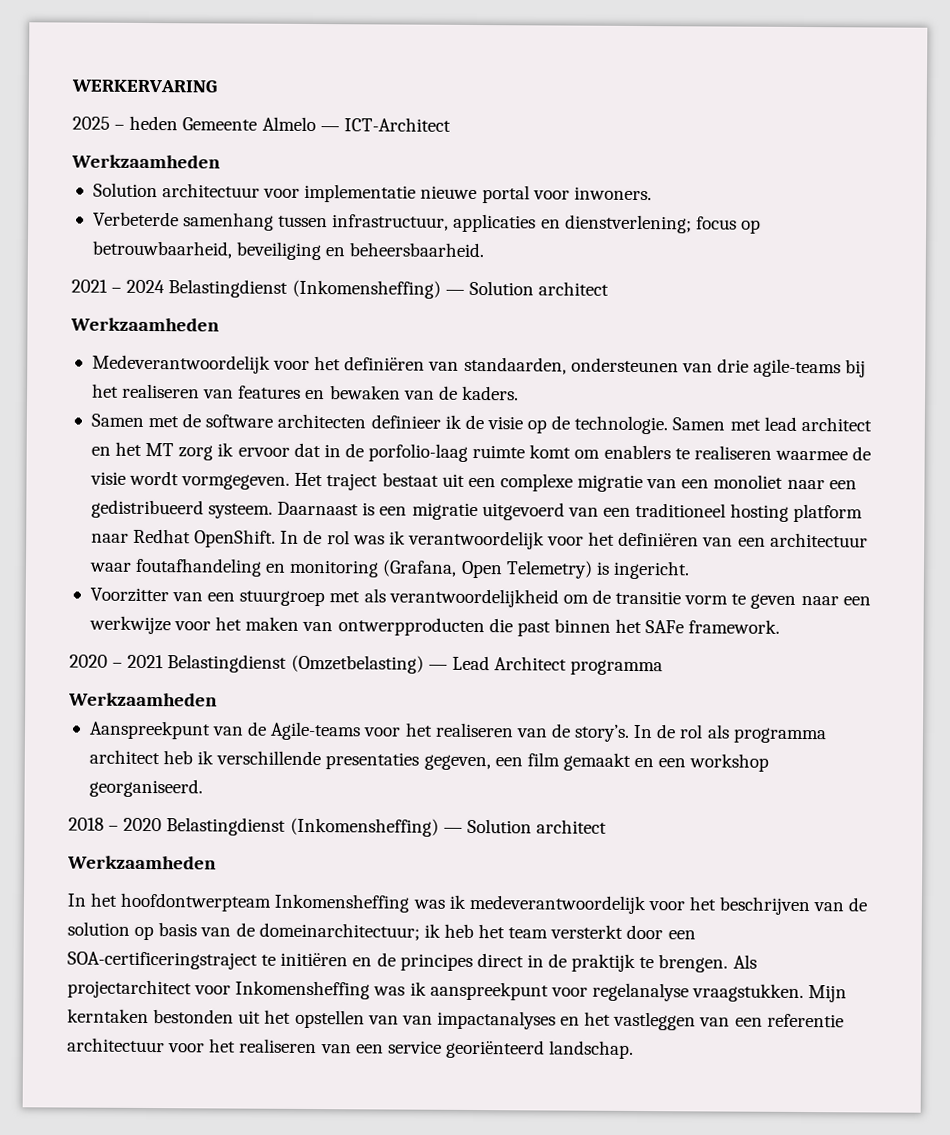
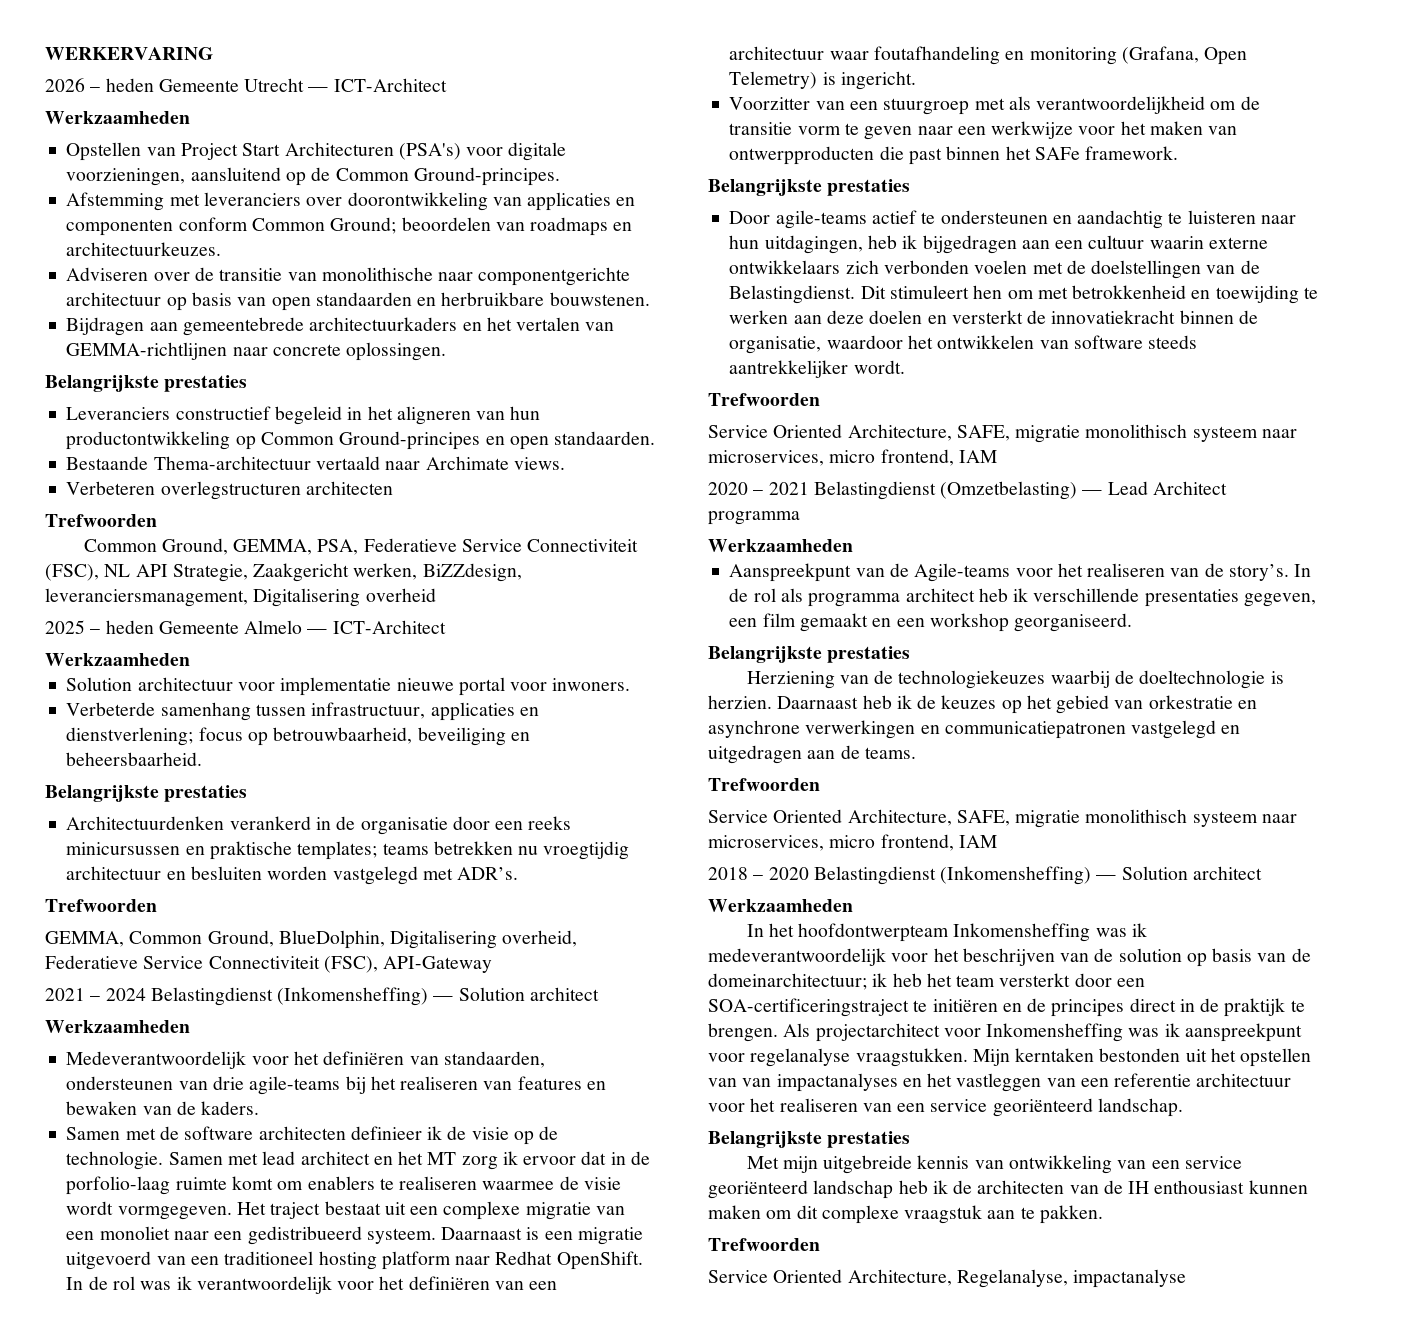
+ 2026 – heden Gemeente Utrecht — ICT-Architect
+ Werkzaamheden
+ Opstellen van Project Start Architecturen (PSA's) voor digitale voorzieningen, aansluitend op de Common Ground-principes.
+ Afstemming met leveranciers over doorontwikkeling van applicaties en componenten conform Common Ground; beoordelen van roadmaps en architectuurkeuzes.
+ Adviseren over de transitie van monolithische naar componentgerichte architectuur op basis van open standaarden en herbruikbare bouwstenen.
+ Bijdragen aan gemeentebrede architectuurkaders en het vertalen van GEMMA-richtlijnen naar concrete oplossingen.
+ Belangrijkste prestaties
+ Leveranciers constructief begeleid in het aligneren van hun productontwikkeling op Common Ground-principes en open standaarden.
+ Bestaande Thema-architectuur vertaald naar Archimate views.
+ Verbeteren overlegstructuren architecten
+ Trefwoorden
+ Common Ground, GEMMA, PSA, Federatieve Service Connectiviteit (FSC), NL API Strategie, Zaakgericht werken, BiZZdesign, leveranciersmanagement, Digitalisering overheid
  Verbeterde samenhang tussen infrastructuur, applicaties en dienstverlening; focus op betrouwbaarheid, beveiliging en beheersbaarheid.
+ Belangrijkste prestaties
+ Architectuurdenken verankerd in de organisatie door een reeks minicursussen en praktische templates; teams betrekken nu vroegtijdig architectuur en besluiten worden vastgelegd met ADR’s.
+ Trefwoorden
+ GEMMA, Common Ground, BlueDolphin, Digitalisering overheid, Federatieve Service Connectiviteit (FSC), API-Gateway
  Voorzitter van een stuurgroep met als verantwoordelijkheid om de transitie vorm te geven naar een werkwijze voor het maken van ontwerpproducten die past binnen het SAFe framework.
+ Belangrijkste prestaties
+ Door agile-teams actief te ondersteunen en aandachtig te luisteren naar hun uitdagingen, heb ik bijgedragen aan een cultuur waarin externe ontwikkelaars zich verbonden voelen met de doelstellingen van de Belastingdienst. Dit stimuleert hen om met betrokkenheid en toewijding te werken aan deze doelen en versterkt de innovatiekracht binnen de organisatie, waardoor het ontwikkelen van software steeds aantrekkelijker wordt.
+ Trefwoorden
+ Service Oriented Architecture, SAFE, migratie monolithisch systeem naar microservices, micro frontend, IAM
  In de rol als programma architect heb ik verschillende presentaties gegeven, een film gemaakt en een workshop georganiseerd.
+ Belangrijkste prestaties
+ Herziening van de technologiekeuzes waarbij de doeltechnologie is herzien. Daarnaast heb ik de keuzes op het gebied van orkestratie en asynchrone verwerkingen en communicatiepatronen vastgelegd en uitgedragen aan de teams.
+ Trefwoorden
+ Service Oriented Architecture, SAFE, migratie monolithisch systeem naar microservices, micro frontend, IAM
  Mijn kerntaken bestonden uit het opstellen van van impactanalyses en het vastleggen van een referentie architectuur voor het realiseren van een service georiënteerd landschap.
+ Belangrijkste prestaties
+ Met mijn uitgebreide kennis van ontwikkeling van een service georiënteerd landschap heb ik de architecten van de IH enthousiast kunnen maken om dit complexe vraagstuk aan te pakken.
+ Trefwoorden
+ Service Oriented Architecture, Regelanalyse, impactanalyse

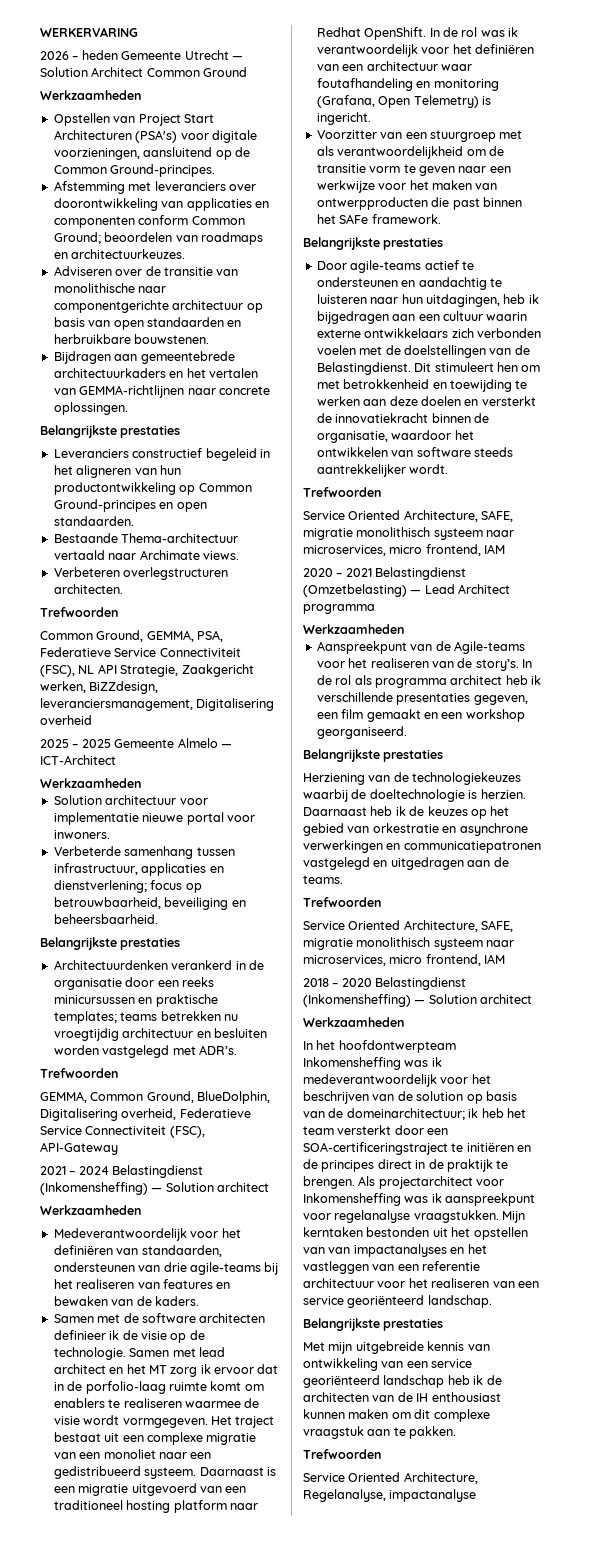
- 2026 – heden Gemeente Utrecht — ICT-Architect
+ 2026 – heden Gemeente Utrecht — Solution Architect Common Ground
- Verbeteren overlegstructuren architecten
+ Verbeteren overlegstructuren architecten.
- 2025 – heden Gemeente Almelo — ICT-Architect
+ 2025 – 2025 Gemeente Almelo — ICT-Architect

